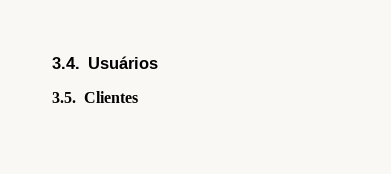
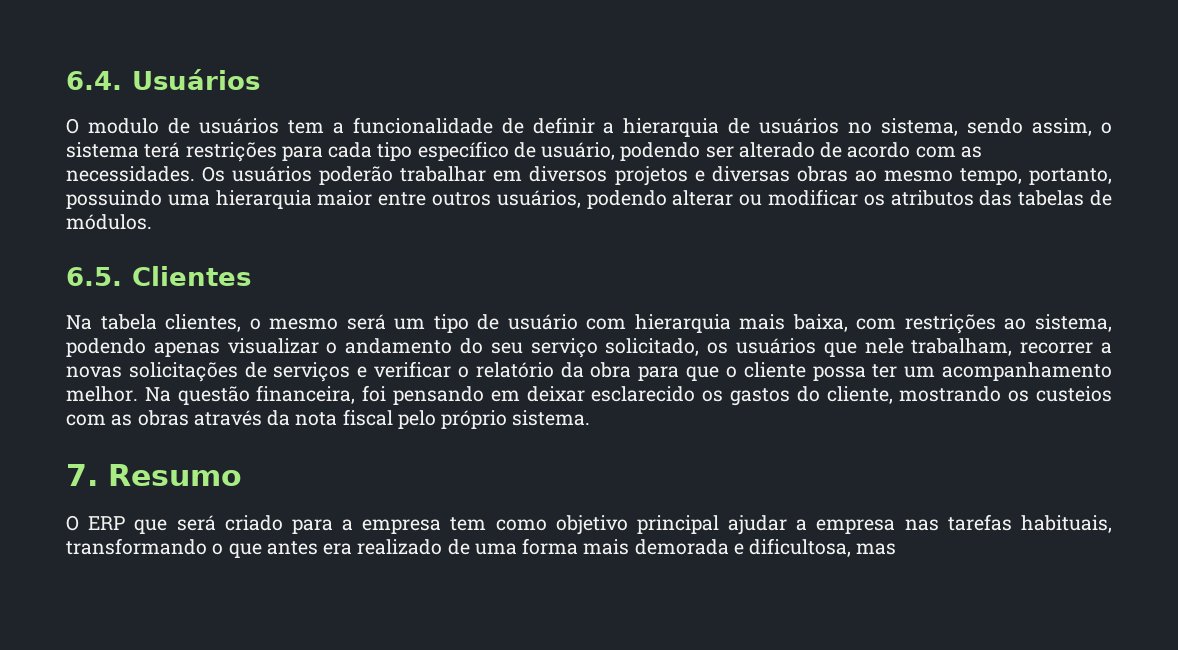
- 3.4. Usuários
+ 6.4. Usuários
- 3.5. Clientes
+ O modulo de usuários tem a funcionalidade de definir a hierarquia de usuários no sistema, sendo assim, o sistema terá restrições para cada tipo específico de usuário, podendo ser alterado de acordo com as necessidades. Os usuários poderão trabalhar em diversos projetos e diversas obras ao mesmo tempo, portanto, possuindo uma hierarquia maior entre outros usuários, podendo alterar ou modificar os atributos das tabelas de módulos.
+ 6.5. Clientes
+ Na tabela clientes, o mesmo será um tipo de usuário com hierarquia mais baixa, com restrições ao sistema, podendo apenas visualizar o andamento do seu serviço solicitado, os usuários que nele trabalham, recorrer a novas solicitações de serviços e verificar o relatório da obra para que o cliente possa ter um acompanhamento melhor. Na questão financeira, foi pensando em deixar esclarecido os gastos do cliente, mostrando os custeios com as obras através da nota fiscal pelo próprio sistema.
+ 7. Resumo
+ O ERP que será criado para a empresa tem como objetivo principal ajudar a empresa nas tarefas habituais, transformando o que antes era realizado de uma forma mais demorada e dificultosa, mas

